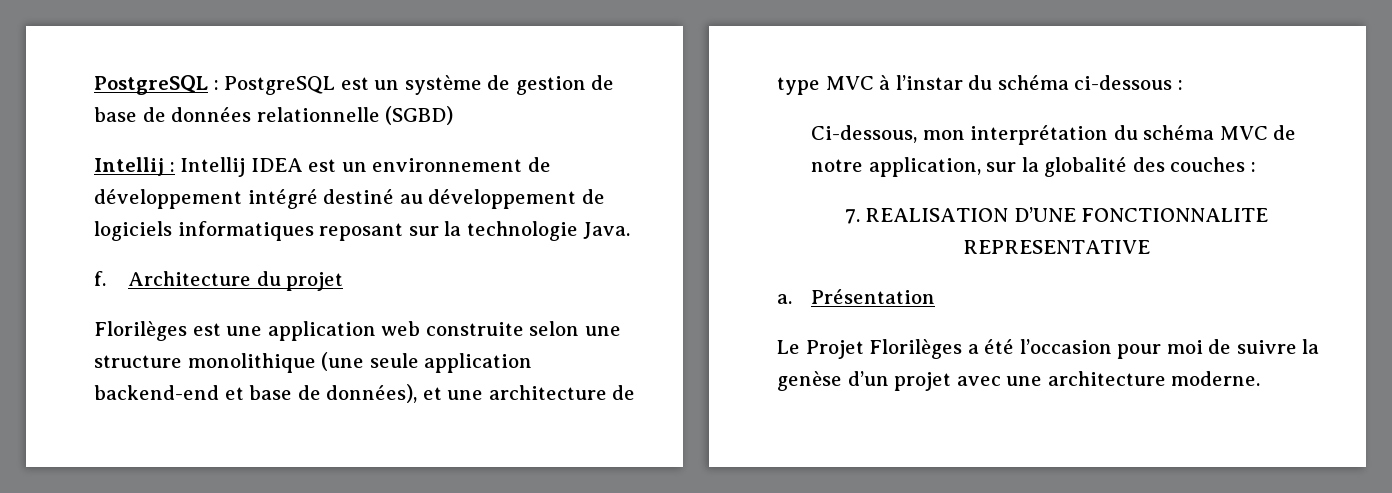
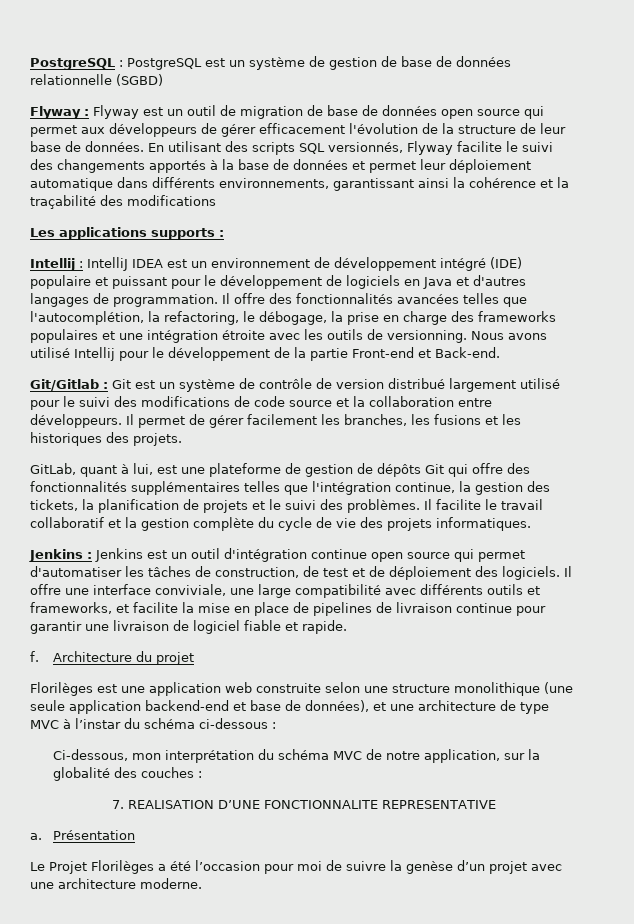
+ Flyway : Flyway est un outil de migration de base de données open source qui permet aux développeurs de gérer efficacement l'évolution de la structure de leur base de données. En utilisant des scripts SQL versionnés, Flyway facilite le suivi des changements apportés à la base de données et permet leur déploiement automatique dans différents environnements, garantissant ainsi la cohérence et la traçabilité des modifications
+ Les applications supports :
- Intellij : Intellij IDEA est un environnement de développement intégré destiné au développement de logiciels informatiques reposant sur la technologie Java.
+ Intellij : IntelliJ IDEA est un environnement de développement intégré (IDE) populaire et puissant pour le développement de logiciels en Java et d'autres langages de programmation. Il offre des fonctionnalités avancées telles que l'autocomplétion, la refactoring, le débogage, la prise en charge des frameworks populaires et une intégration étroite avec les outils de versionning. Nous avons utilisé Intellij pour le développement de la partie Front-end et Back-end.
+ Git/Gitlab : Git est un système de contrôle de version distribué largement utilisé pour le suivi des modifications de code source et la collaboration entre développeurs. Il permet de gérer facilement les branches, les fusions et les historiques des projets.
+ GitLab, quant à lui, est une plateforme de gestion de dépôts Git qui offre des fonctionnalités supplémentaires telles que l'intégration continue, la gestion des tickets, la planification de projets et le suivi des problèmes. Il facilite le travail collaboratif et la gestion complète du cycle de vie des projets informatiques.
+ Jenkins : Jenkins est un outil d'intégration continue open source qui permet d'automatiser les tâches de construction, de test et de déploiement des logiciels. Il offre une interface conviviale, une large compatibilité avec différents outils et frameworks, et facilite la mise en place de pipelines de livraison continue pour garantir une livraison de logiciel fiable et rapide.

